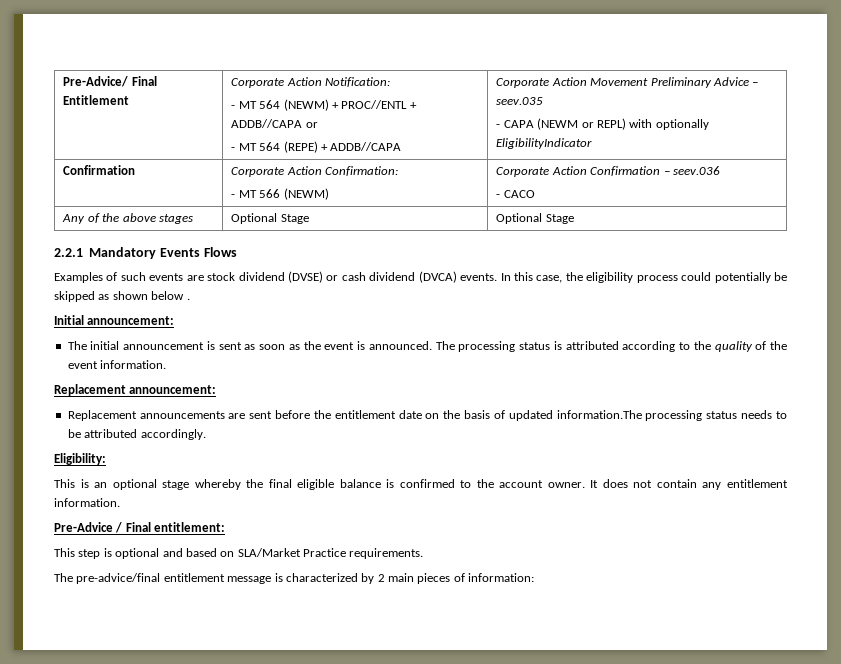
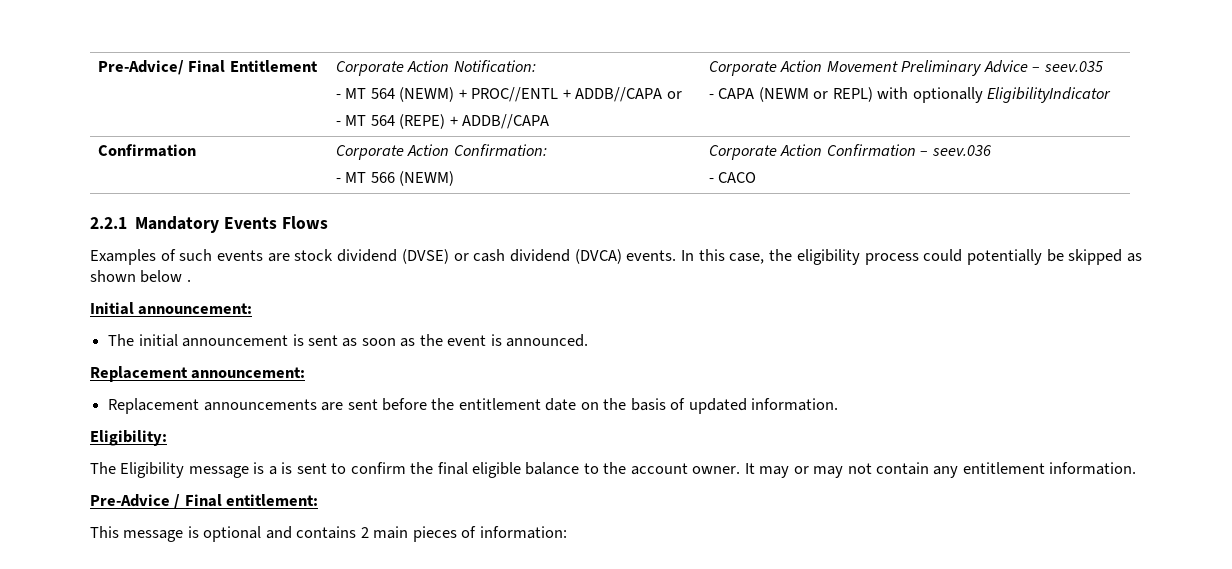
- Any of the above stages | Optional Stage | Optional Stage
- The processing status is attributed according to the quality of the event information.
- Replacement announcements are sent before the entitlement date on the basis of updated information.The processing status needs to be attributed accordingly.
+ Replacement announcements are sent before the entitlement date on the basis of updated information.
  Eligibility:
- This is an optional stage whereby the final eligible balance is confirmed to the account owner.
+ The Eligibility message is a is sent to confirm the final eligible balance to the account owner.
- It does not contain any entitlement information.
+ It may or may not contain any entitlement information.
- This step is optional and based on SLA/Market Practice requirements.
- The pre-advice/final entitlement message is characterized by 2 main pieces of information:
+ This message is optional and contains 2 main pieces of information:

